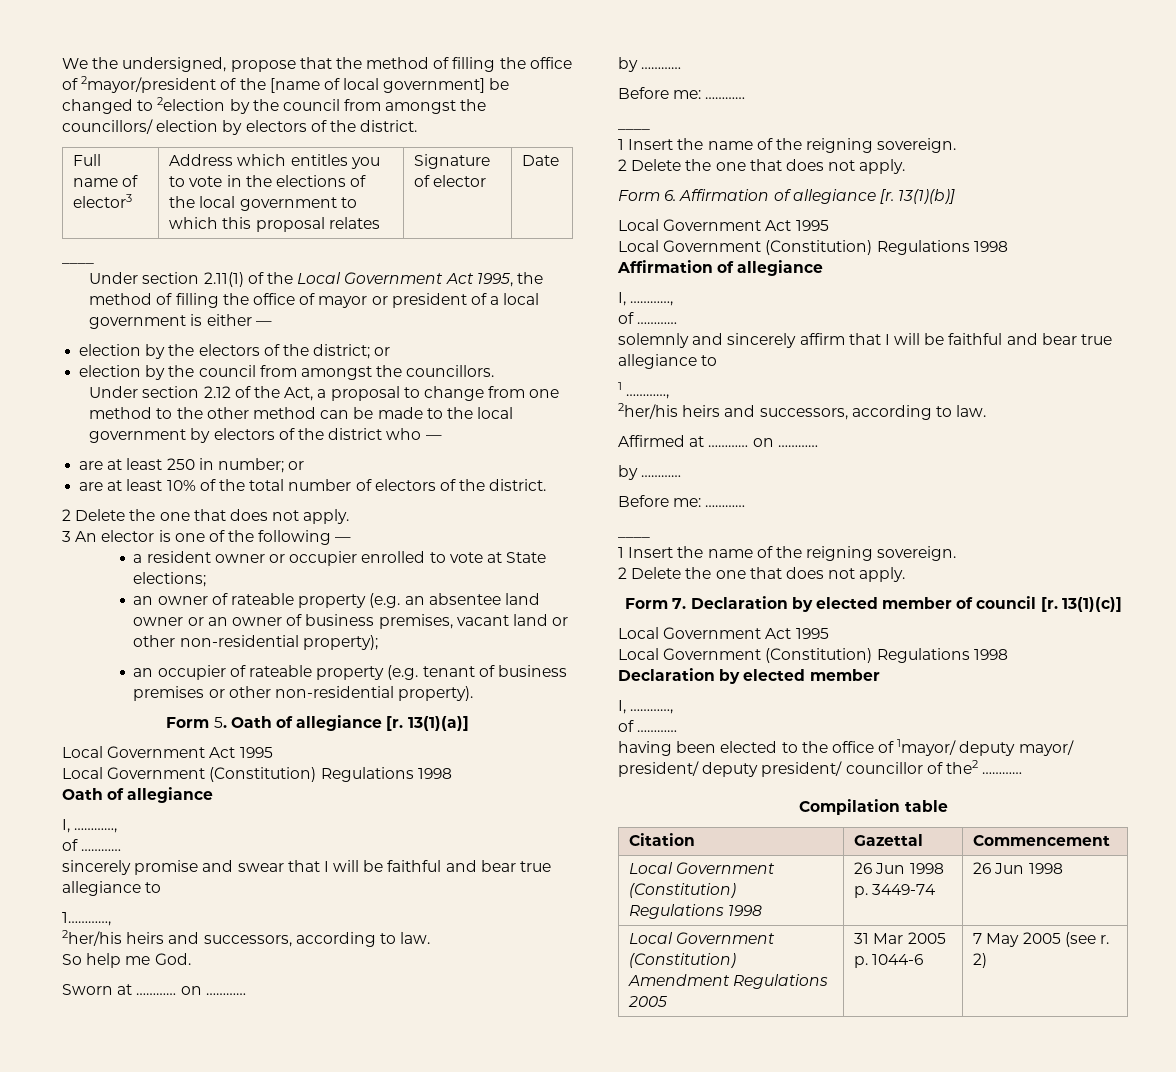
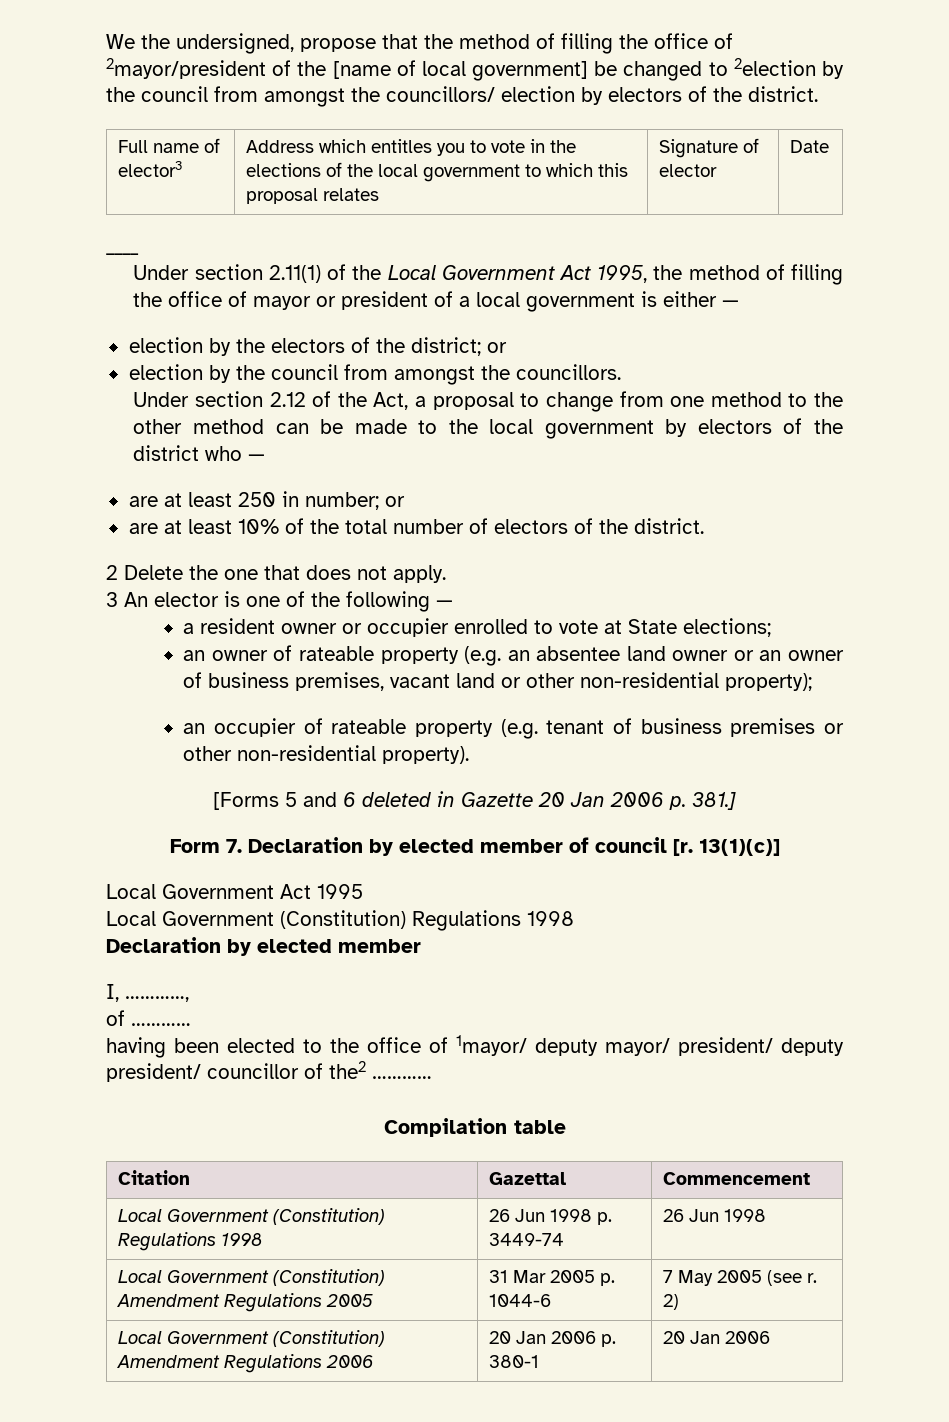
- Form 5. Oath of allegiance [r. 13(1)(a)]
- Local Government Act 1995
- Local Government (Constitution) Regulations 1998
- Oath of allegiance
- I, …………,
- of …………
- sincerely promise and swear that I will be faithful and bear true allegiance to
- 1…………,
- 2her/his heirs and successors, according to law.
- So help me God.
- Sworn at ………… on …………
- by …………
- Before me: …………
- ____
- 1 Insert the name of the reigning sovereign.
- 2 Delete the one that does not apply.
- Form 6. Affirmation of allegiance [r. 13(1)(b)]
- Local Government Act 1995
- Local Government (Constitution) Regulations 1998
- Affirmation of allegiance
- I, …………,
- of …………
- solemnly and sincerely affirm that I will be faithful and bear true allegiance to
- 1 …………,
- 2her/his heirs and successors, according to law.
- Affirmed at ………… on …………
- by …………
- Before me: …………
- ____
- 1 Insert the name of the reigning sovereign.
- 2 Delete the one that does not apply.
+ [Forms 5 and 6 deleted in Gazette 20 Jan 2006 p. 381.]
+ Local Government (Constitution) Amendment Regulations 2006 | 20 Jan 2006 p. 380-1 | 20 Jan 2006

